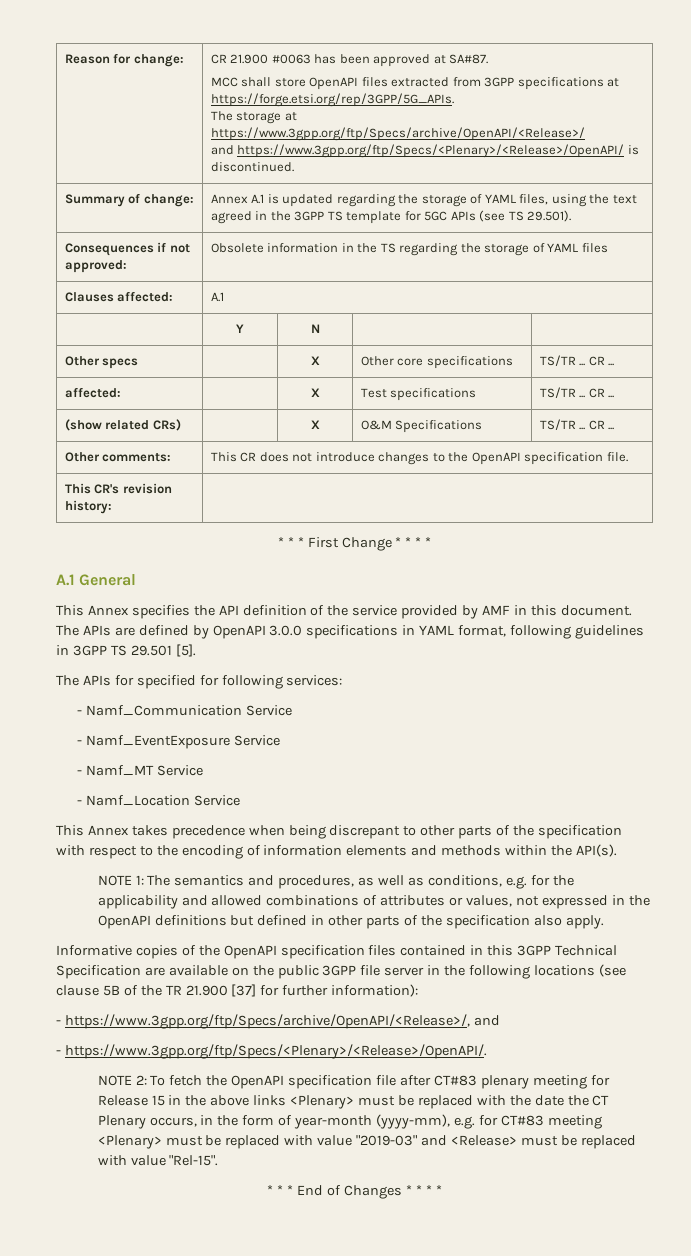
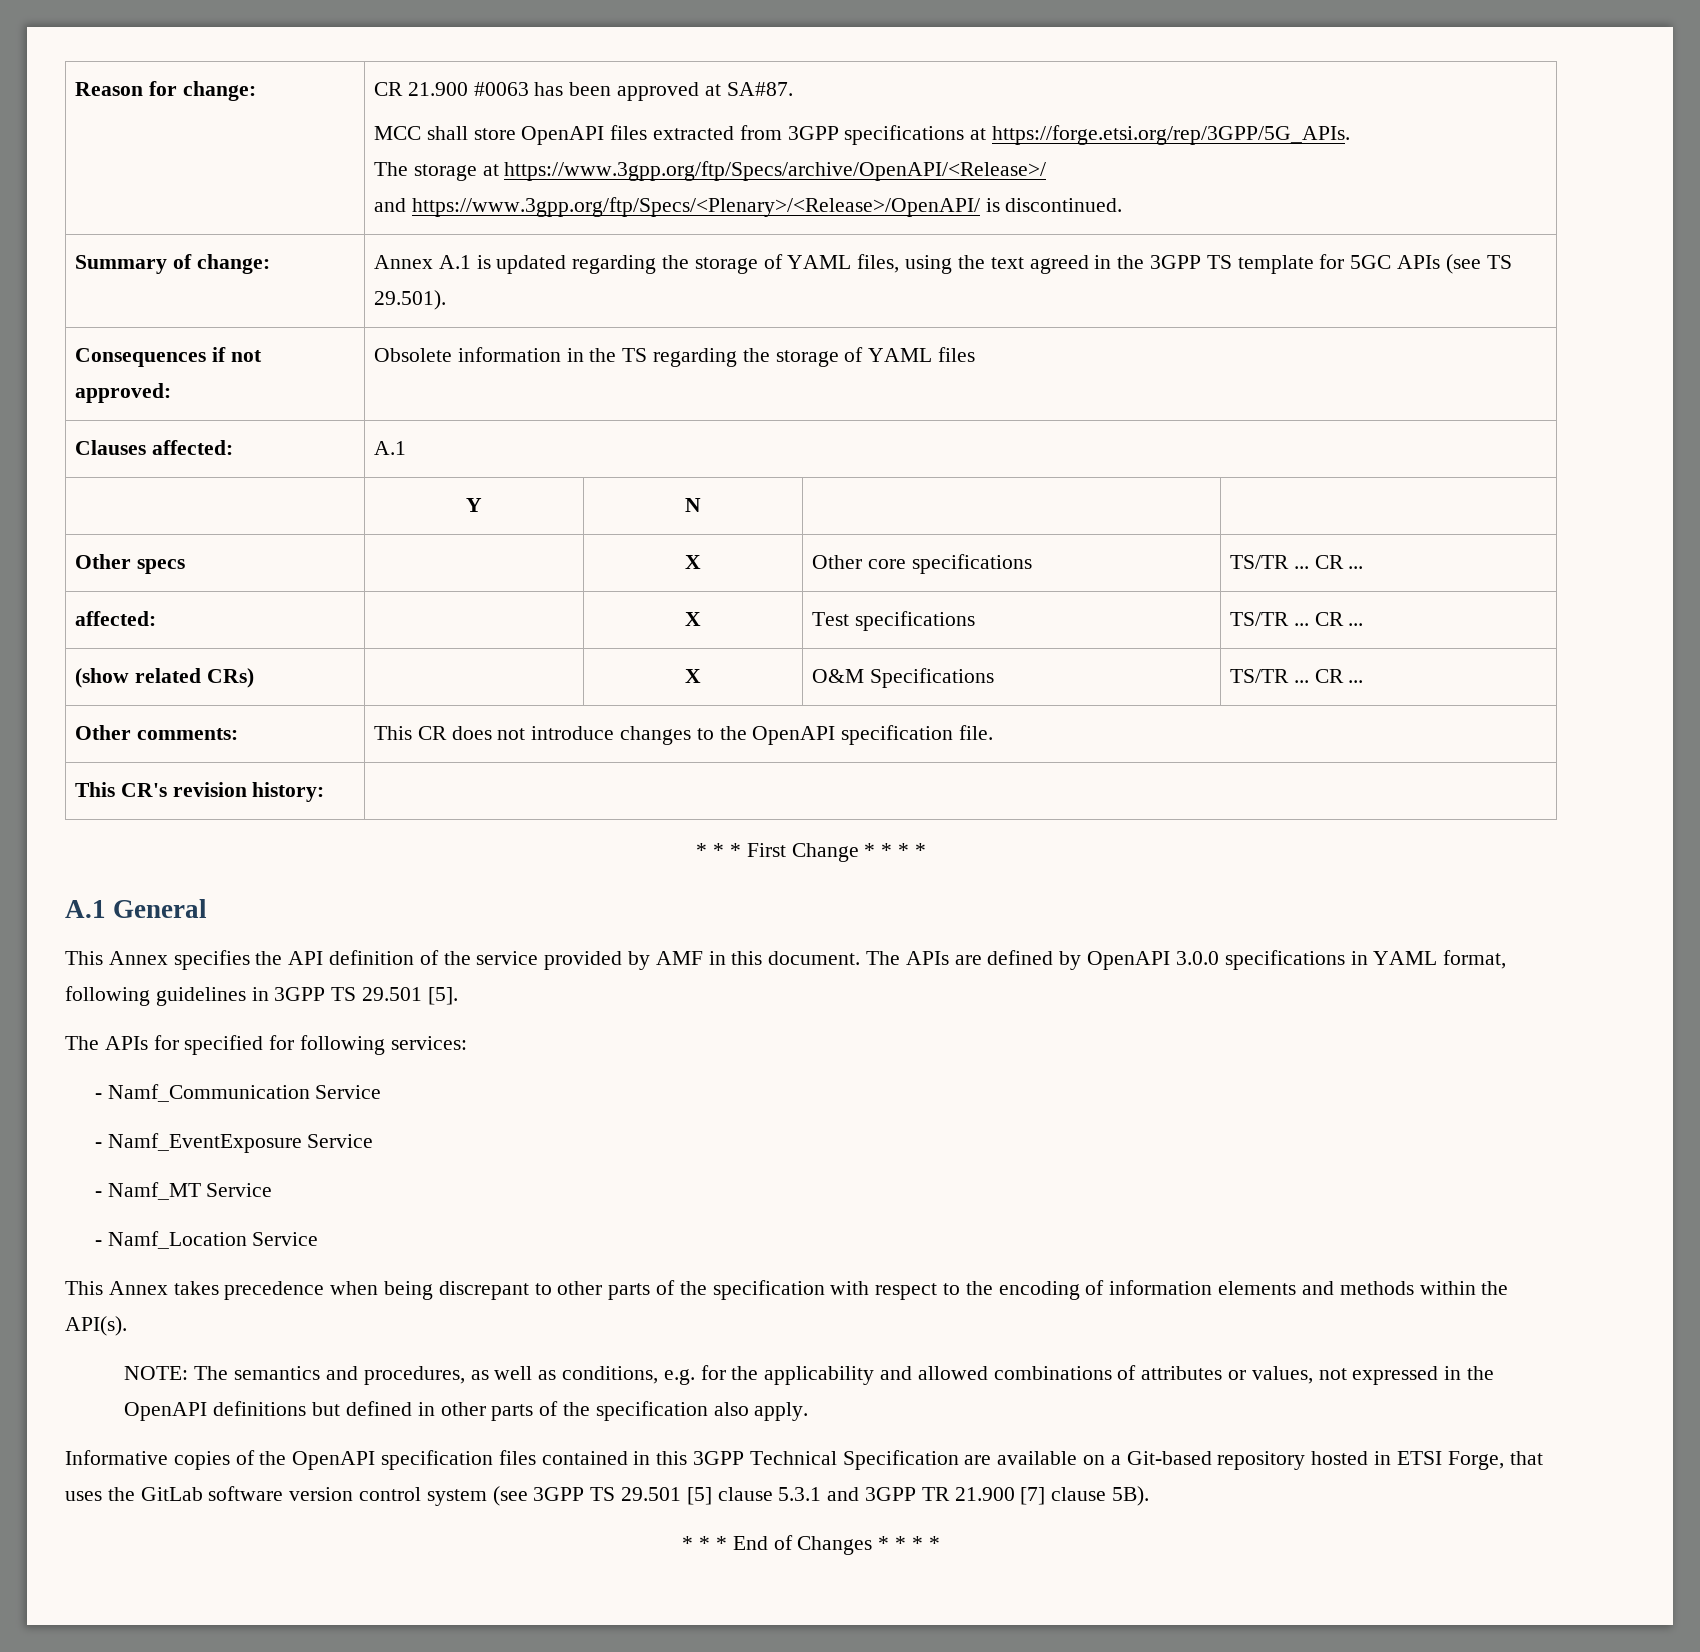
- NOTE 1: The semantics and procedures, as well as conditions, e.g. for the applicability and allowed combinations of attributes or values, not expressed in the OpenAPI definitions but defined in other parts of the specification also apply.
+ NOTE: The semantics and procedures, as well as conditions, e.g. for the applicability and allowed combinations of attributes or values, not expressed in the OpenAPI definitions but defined in other parts of the specification also apply.
- Informative copies of the OpenAPI specification files contained in this 3GPP Technical Specification are available on the public 3GPP file server in the following locations (see clause 5B of the TR 21.900 [37] for further information):
- - https://www.3gpp.org/ftp/Specs/archive/OpenAPI/<Release>/, and
- - https://www.3gpp.org/ftp/Specs/<Plenary>/<Release>/OpenAPI/.
- NOTE 2: To fetch the OpenAPI specification file after CT#83 plenary meeting for Release 15 in the above links <Plenary> must be replaced with the date the CT Plenary occurs, in the form of year-month (yyyy-mm), e.g. for CT#83 meeting <Plenary> must be replaced with value "2019-03" and <Release> must be replaced with value "Rel-15".
+ Informative copies of the OpenAPI specification files contained in this 3GPP Technical Specification are available on a Git-based repository hosted in ETSI Forge, that uses the GitLab software version control system (see 3GPP TS 29.501 [5] clause 5.3.1 and 3GPP TR 21.900 [7] clause 5B).

